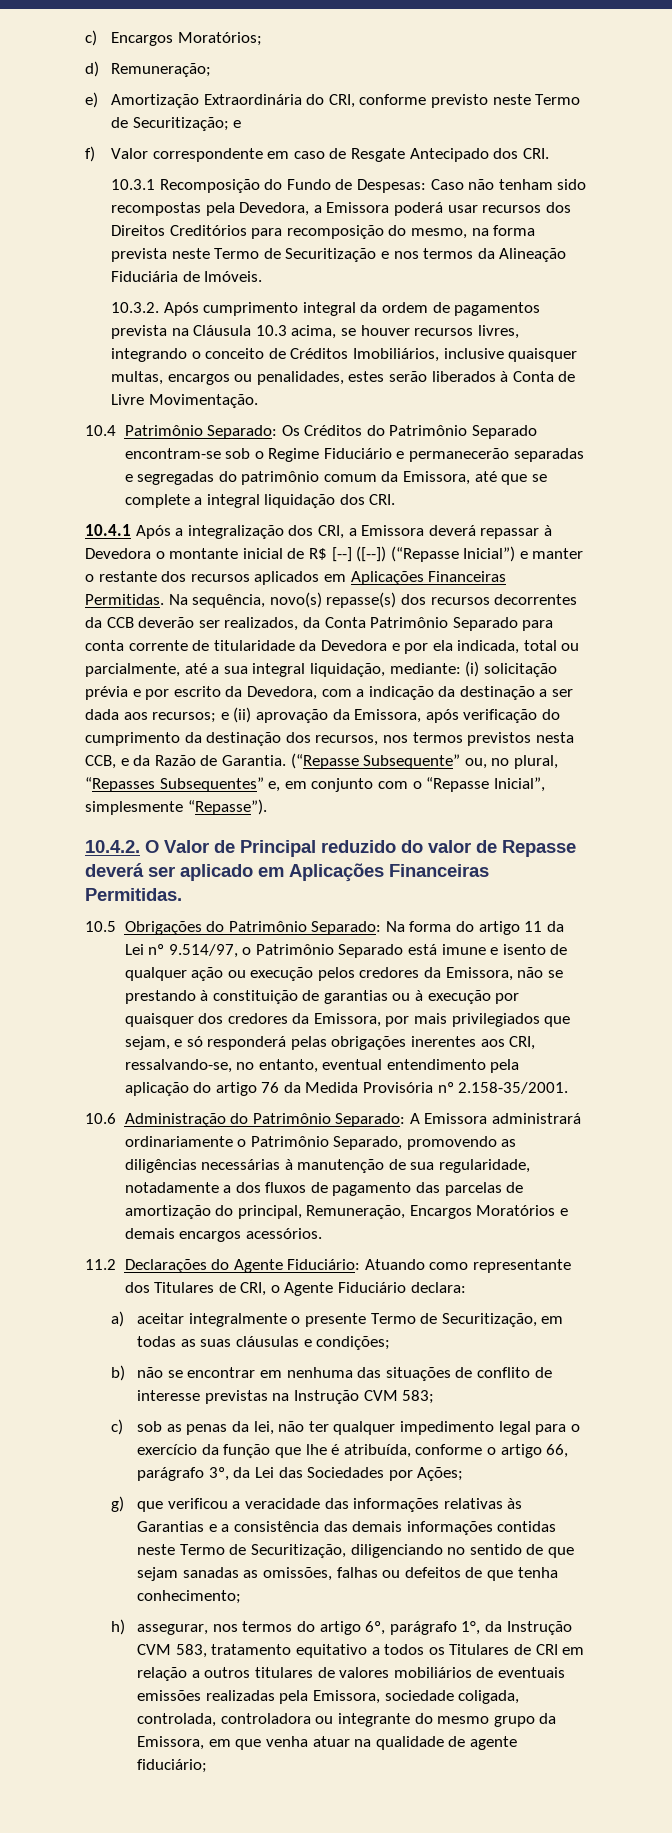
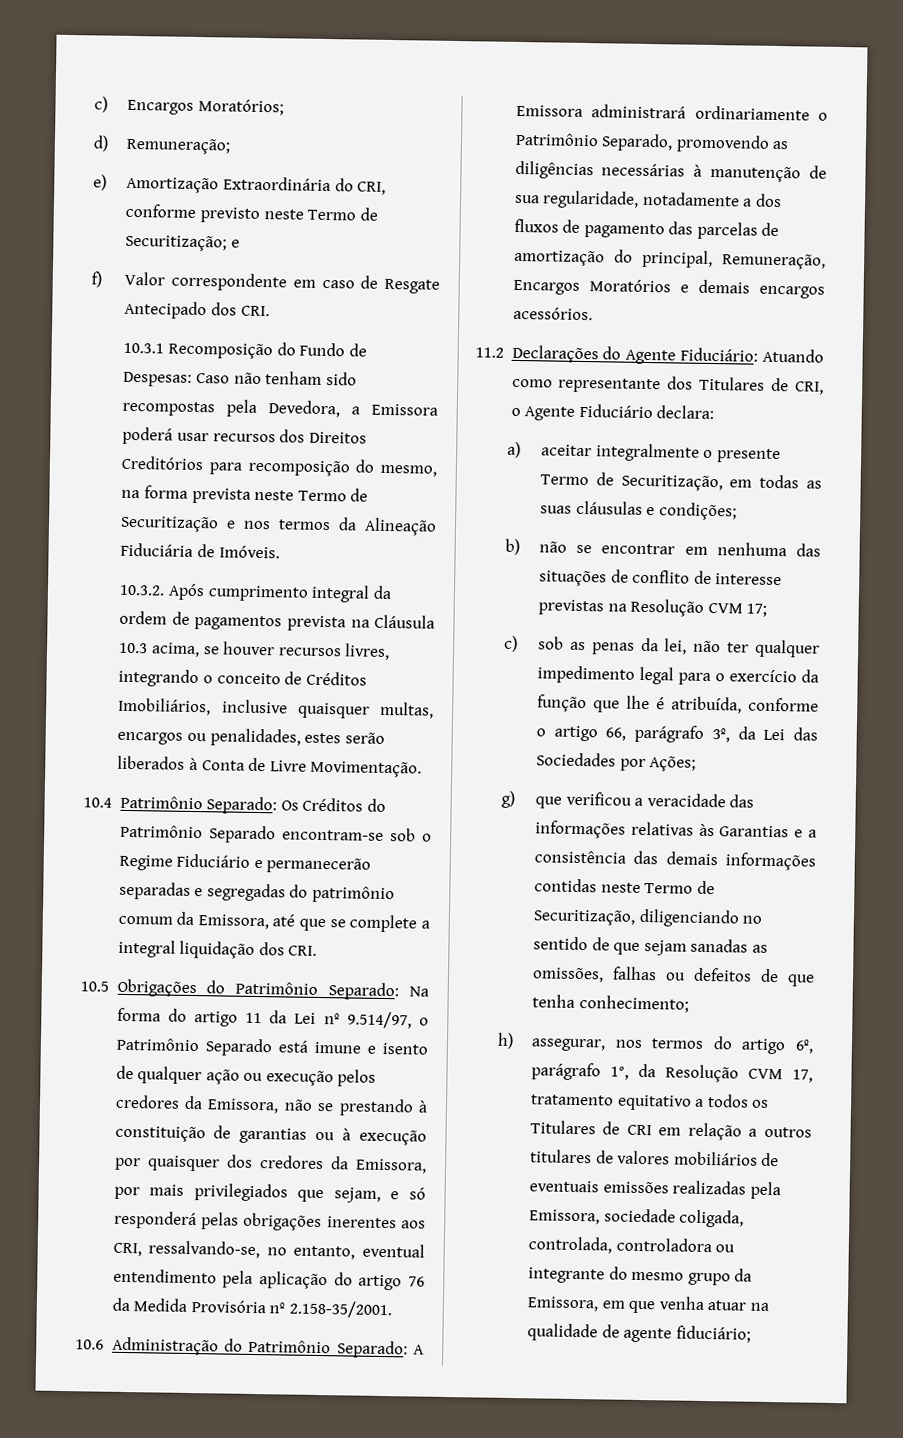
- 10.4.1 Após a integralização dos CRI, a Emissora deverá repassar à Devedora o montante inicial de R$ [--] ([--]) (“Repasse Inicial”) e manter o restante dos recursos aplicados em Aplicações Financeiras Permitidas. Na sequência, novo(s) repasse(s) dos recursos decorrentes da CCB deverão ser realizados, da Conta Patrimônio Separado para conta corrente de titularidade da Devedora e por ela indicada, total ou parcialmente, até a sua integral liquidação, mediante: (i) solicitação prévia e por escrito da Devedora, com a indicação da destinação a ser dada aos recursos; e (ii) aprovação da Emissora, após verificação do cumprimento da destinação dos recursos, nos termos previstos nesta CCB, e da Razão de Garantia. (“Repasse Subsequente” ou, no plural, “Repasses Subsequentes” e, em conjunto com o “Repasse Inicial”, simplesmente “Repasse”).
- 10.4.2. O Valor de Principal reduzido do valor de Repasse deverá ser aplicado em Aplicações Financeiras Permitidas.
- b) não se encontrar em nenhuma das situações de conflito de interesse previstas na Instrução CVM 583;
+ b) não se encontrar em nenhuma das situações de conflito de interesse previstas na Resolução CVM 17;
- h) assegurar, nos termos do artigo 6º, parágrafo 1°, da Instrução CVM 583, tratamento equitativo a todos os Titulares de CRI em relação a outros titulares de valores mobiliários de eventuais emissões realizadas pela Emissora, sociedade coligada, controlada, controladora ou integrante do mesmo grupo da Emissora, em que venha atuar na qualidade de agente fiduciário;
+ h) assegurar, nos termos do artigo 6º, parágrafo 1°, da Resolução CVM 17, tratamento equitativo a todos os Titulares de CRI em relação a outros titulares de valores mobiliários de eventuais emissões realizadas pela Emissora, sociedade coligada, controlada, controladora ou integrante do mesmo grupo da Emissora, em que venha atuar na qualidade de agente fiduciário;

